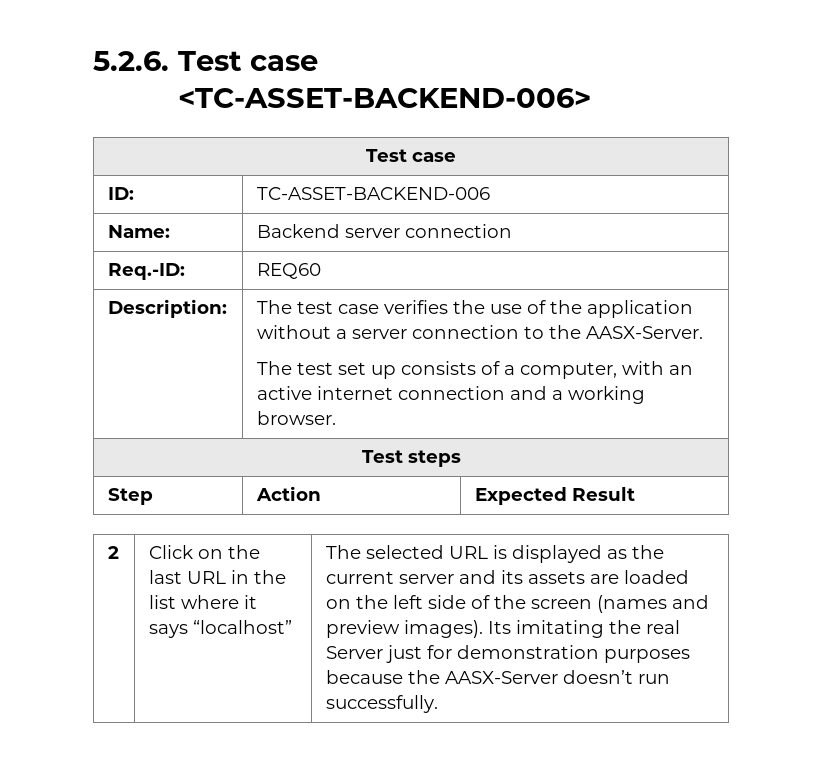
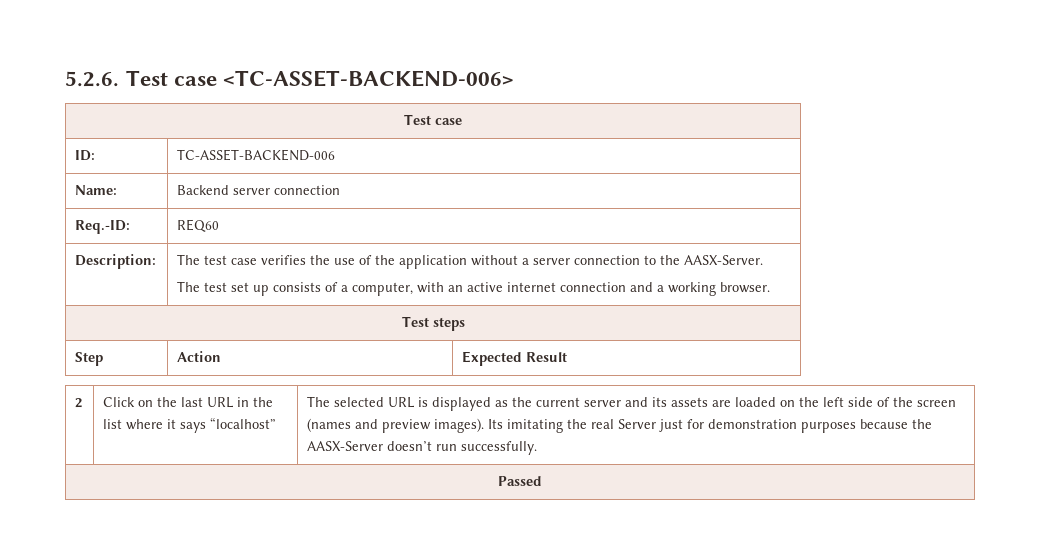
+ Passed

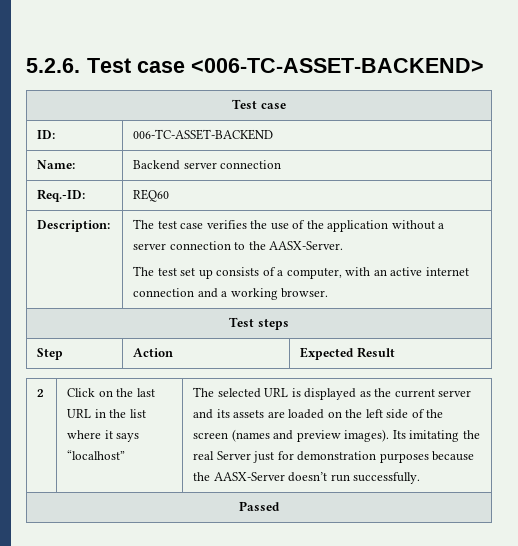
- 5.2.6. Test case <TC-ASSET-BACKEND-006>
+ 5.2.6. Test case <006-TC-ASSET-BACKEND>
- ID: | TC-ASSET-BACKEND-006
+ ID: | 006-TC-ASSET-BACKEND

